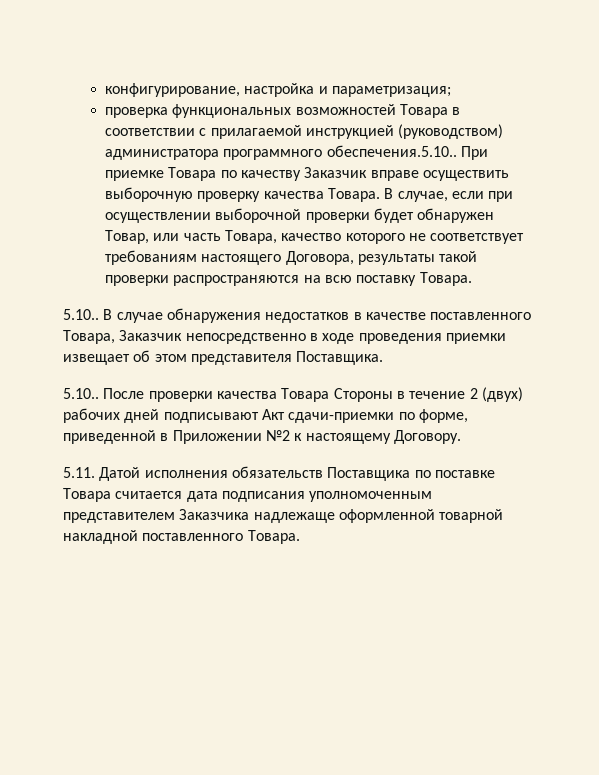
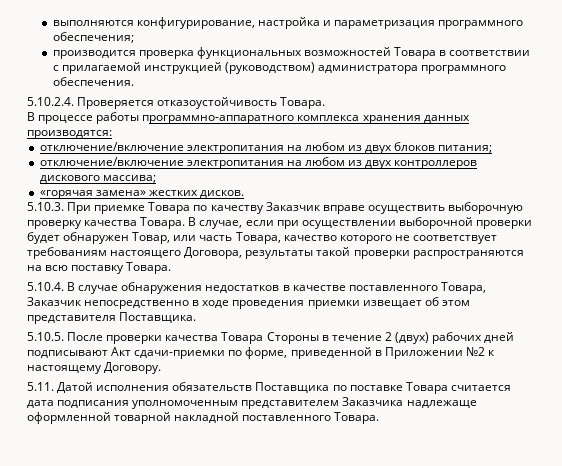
- конфигурирование, настройка и параметризация;
- проверка функциональных возможностей Товара в соответствии с прилагаемой инструкцией (руководством) администратора программного обеспечения.5.10.. При приемке Товара по качеству Заказчик вправе осуществить выборочную проверку качества Товара.
+ выполняются конфигурирование, настройка и параметризация программного обеспечения;
+ производится проверка функциональных возможностей Товара в соответствии с прилагаемой инструкцией (руководством) администратора программного обеспечения.
+ 5.10.2.4. Проверяется отказоустойчивость Товара.
+ В процессе работы программно-аппаратного комплекса хранения данных производятся:
+ отключение/включение электропитания на любом из двух блоков питания;
+ отключение/включение электропитания на любом из двух контроллеров дискового массива;
+ «горячая замена» жестких дисков.
+ 5.10.3. При приемке Товара по качеству Заказчик вправе осуществить выборочную проверку качества Товара.
- 5.10.. В случае обнаружения недостатков в качестве поставленного Товара, Заказчик непосредственно в ходе проведения приемки извещает об этом представителя Поставщика.
+ 5.10.4. В случае обнаружения недостатков в качестве поставленного Товара, Заказчик непосредственно в ходе проведения приемки извещает об этом представителя Поставщика.
- 5.10.. После проверки качества Товара Стороны в течение 2 (двух) рабочих дней подписывают Акт сдачи-приемки по форме, приведенной в Приложении №2 к настоящему Договору.
+ 5.10.5. После проверки качества Товара Стороны в течение 2 (двух) рабочих дней подписывают Акт сдачи-приемки по форме, приведенной в Приложении №2 к настоящему Договору.

